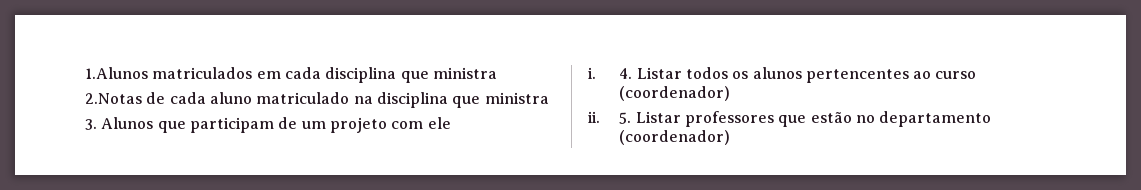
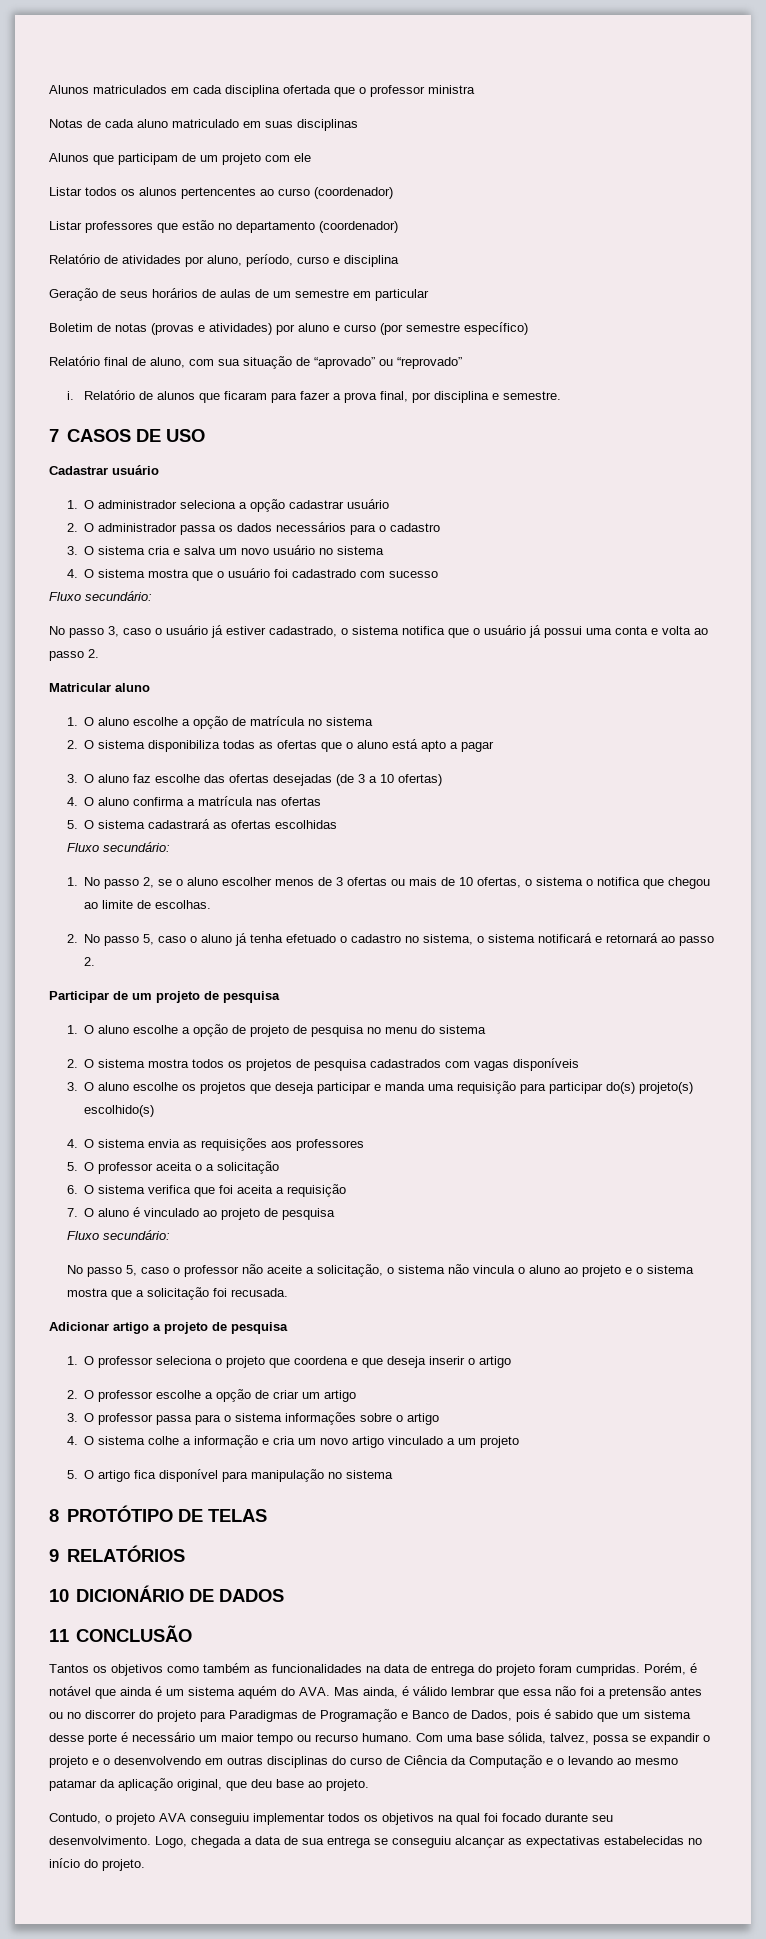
- 1.Alunos matriculados em cada disciplina que ministra
- 2.Notas de cada aluno matriculado na disciplina que ministra
- 3. Alunos que participam de um projeto com ele
+ Alunos matriculados em cada disciplina ofertada que o professor ministra
+ Notas de cada aluno matriculado em suas disciplinas
+ Alunos que participam de um projeto com ele
- i. 4. Listar todos os alunos pertencentes ao curso (coordenador)
+ Listar todos os alunos pertencentes ao curso (coordenador)
- ii. 5. Listar professores que estão no departamento (coordenador)
+ Listar professores que estão no departamento (coordenador)
+ Relatório de atividades por aluno, período, curso e disciplina
+ Geração de seus horários de aulas de um semestre em particular
+ Boletim de notas (provas e atividades) por aluno e curso (por semestre específico)
+ Relatório final de aluno, com sua situação de “aprovado” ou “reprovado”
+ i. Relatório de alunos que ficaram para fazer a prova final, por disciplina e semestre.
+ 7 CASOS DE USO
+ Cadastrar usuário
+ 1. O administrador seleciona a opção cadastrar usuário
+ 2. O administrador passa os dados necessários para o cadastro
+ 3. O sistema cria e salva um novo usuário no sistema
+ 4. O sistema mostra que o usuário foi cadastrado com sucesso
+ Fluxo secundário:
+ No passo 3, caso o usuário já estiver cadastrado, o sistema notifica que o usuário já possui uma conta e volta ao passo 2.
+ Matricular aluno
+ 1. O aluno escolhe a opção de matrícula no sistema
+ 2. O sistema disponibiliza todas as ofertas que o aluno está apto a pagar
+ 3. O aluno faz escolhe das ofertas desejadas (de 3 a 10 ofertas)
+ 4. O aluno confirma a matrícula nas ofertas
+ 5. O sistema cadastrará as ofertas escolhidas
+ Fluxo secundário:
+ 1. No passo 2, se o aluno escolher menos de 3 ofertas ou mais de 10 ofertas, o sistema o notifica que chegou ao limite de escolhas.
+ 2. No passo 5, caso o aluno já tenha efetuado o cadastro no sistema, o sistema notificará e retornará ao passo 2.
+ Participar de um projeto de pesquisa
+ 1. O aluno escolhe a opção de projeto de pesquisa no menu do sistema
+ 2. O sistema mostra todos os projetos de pesquisa cadastrados com vagas disponíveis
+ 3. O aluno escolhe os projetos que deseja participar e manda uma requisição para participar do(s) projeto(s) escolhido(s)
+ 4. O sistema envia as requisições aos professores
+ 5. O professor aceita o a solicitação
+ 6. O sistema verifica que foi aceita a requisição
+ 7. O aluno é vinculado ao projeto de pesquisa
+ Fluxo secundário:
+ No passo 5, caso o professor não aceite a solicitação, o sistema não vincula o aluno ao projeto e o sistema mostra que a solicitação foi recusada.
+ Adicionar artigo a projeto de pesquisa
+ 1. O professor seleciona o projeto que coordena e que deseja inserir o artigo
+ 2. O professor escolhe a opção de criar um artigo
+ 3. O professor passa para o sistema informações sobre o artigo
+ 4. O sistema colhe a informação e cria um novo artigo vinculado a um projeto
+ 5. O artigo fica disponível para manipulação no sistema
+ 8 PROTÓTIPO DE TELAS
+ 9 RELATÓRIOS
+ 10 DICIONÁRIO DE DADOS
+ 11 CONCLUSÃO
+ Tantos os objetivos como também as funcionalidades na data de entrega do projeto foram cumpridas. Porém, é notável que ainda é um sistema aquém do AVA. Mas ainda, é válido lembrar que essa não foi a pretensão antes ou no discorrer do projeto para Paradigmas de Programação e Banco de Dados, pois é sabido que um sistema desse porte é necessário um maior tempo ou recurso humano. Com uma base sólida, talvez, possa se expandir o projeto e o desenvolvendo em outras disciplinas do curso de Ciência da Computação e o levando ao mesmo patamar da aplicação original, que deu base ao projeto.
+ Contudo, o projeto AVA conseguiu implementar todos os objetivos na qual foi focado durante seu desenvolvimento. Logo, chegada a data de sua entrega se conseguiu alcançar as expectativas estabelecidas no início do projeto.

